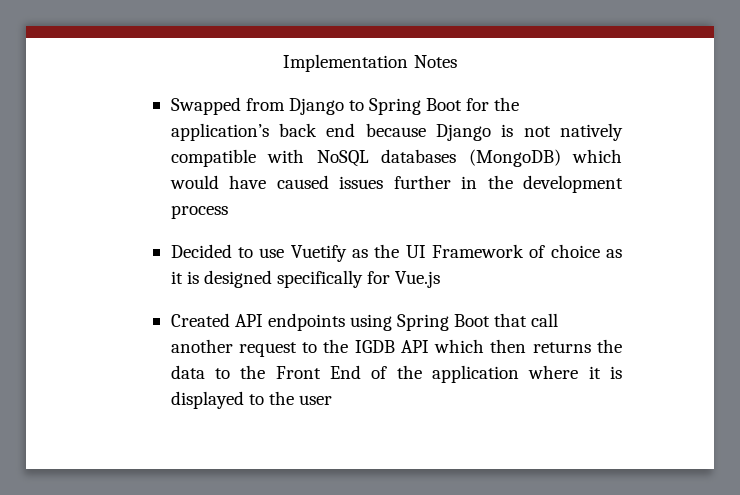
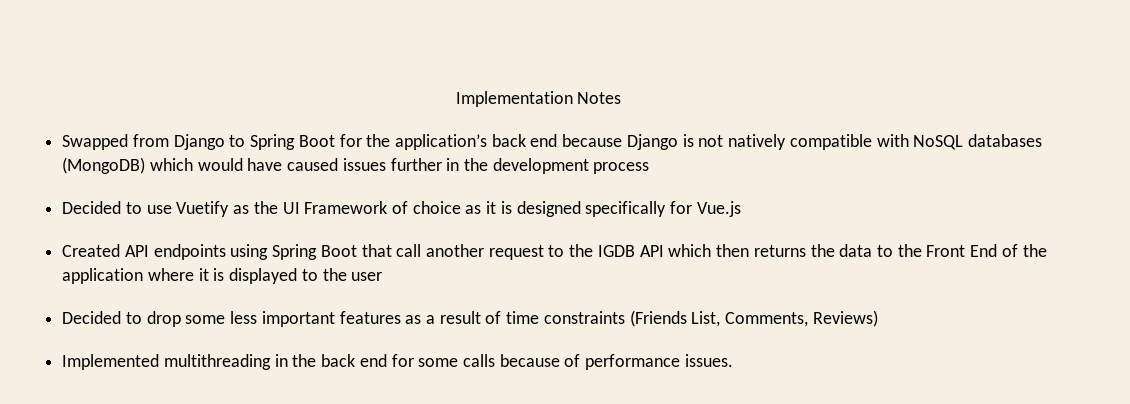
+ Decided to drop some less important features as a result of time constraints (Friends List, Comments, Reviews)
+ Implemented multithreading in the back end for some calls because of performance issues.

